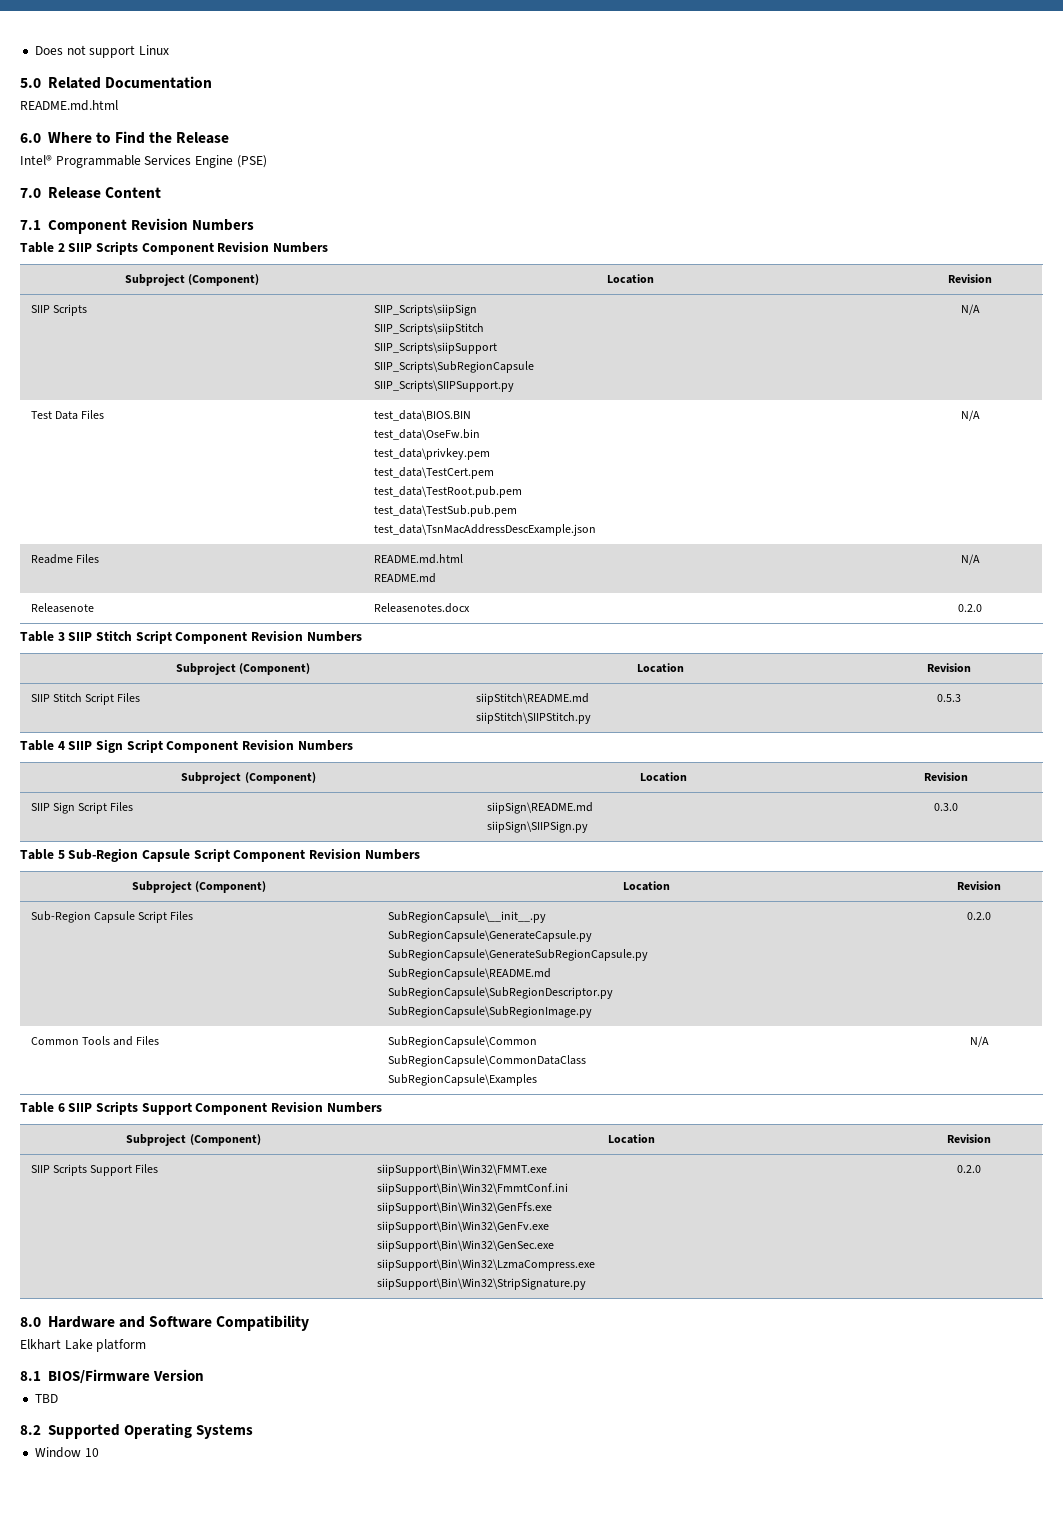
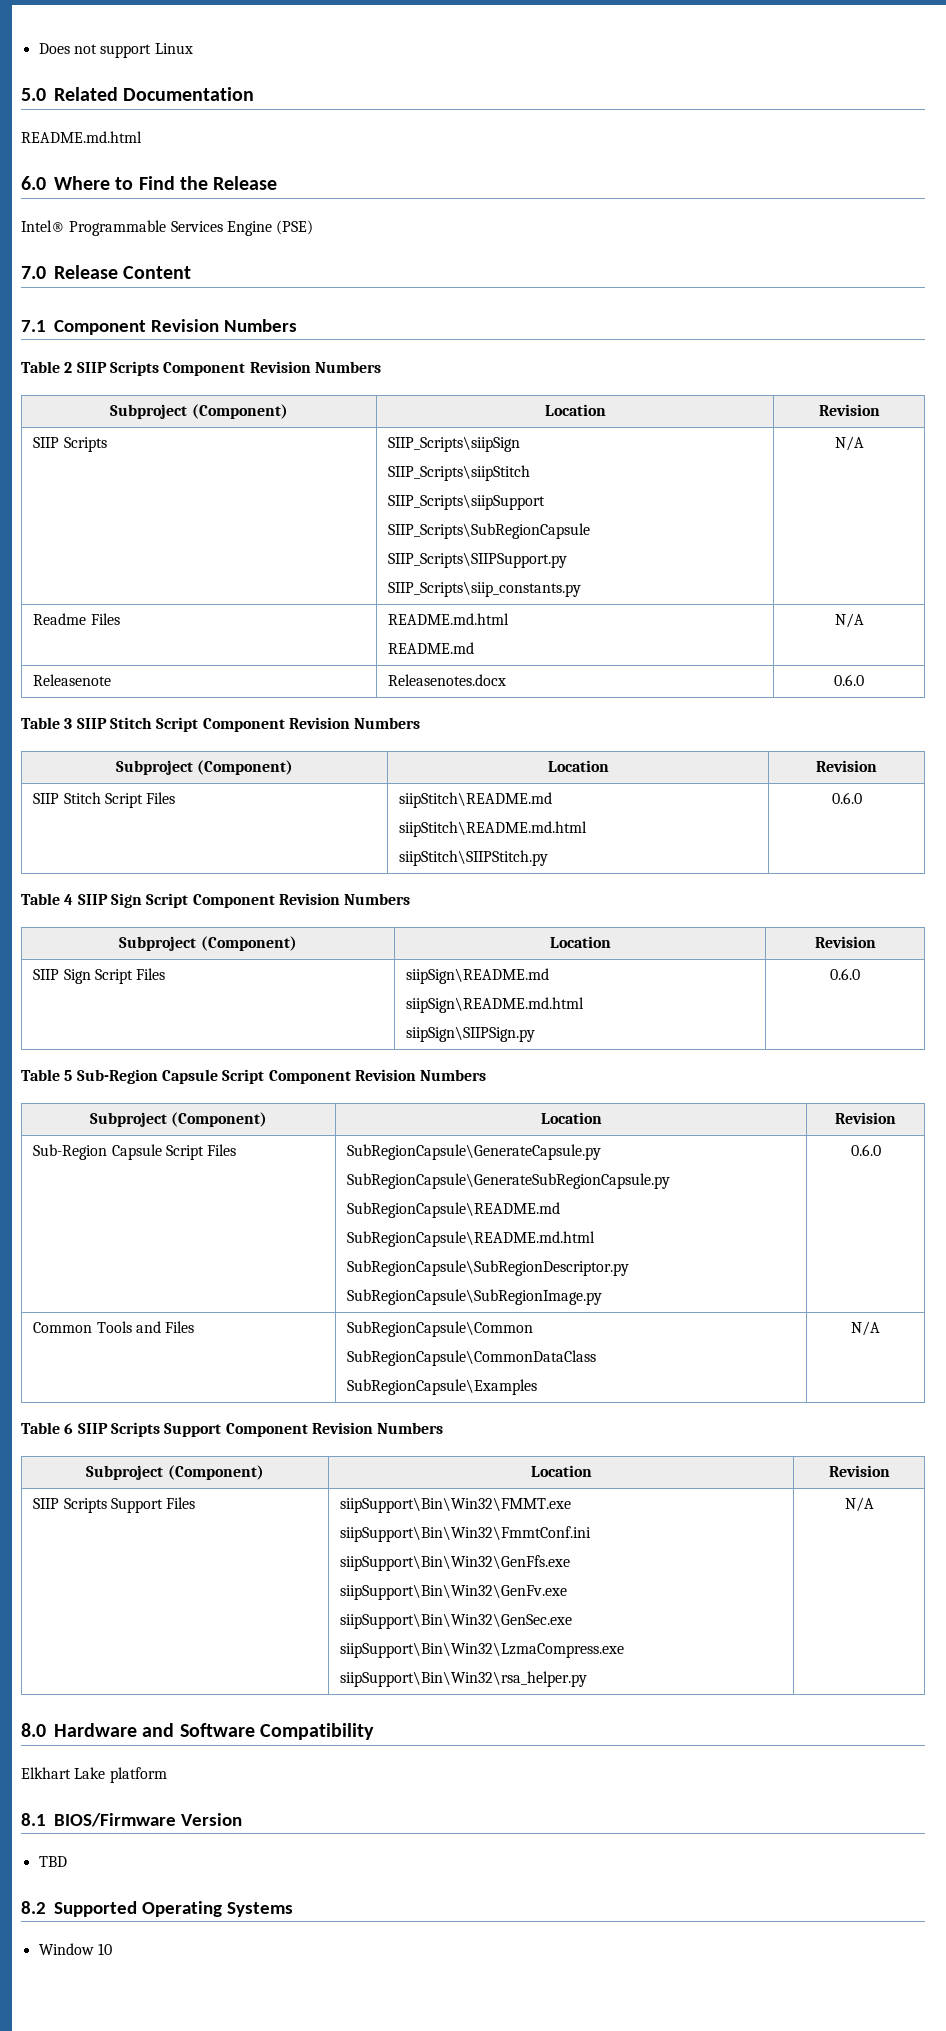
  SIIP Scripts | SIIP_Scripts\siipSign
  SIIP_Scripts\siipStitch
  SIIP_Scripts\siipSupport
  SIIP_Scripts\SubRegionCapsule
- SIIP_Scripts\SIIPSupport.py | N/A
- Test Data Files | test_data\BIOS.BIN
- test_data\OseFw.bin
- test_data\privkey.pem
- test_data\TestCert.pem
- test_data\TestRoot.pub.pem
- test_data\TestSub.pub.pem
- test_data\TsnMacAddressDescExample.json | N/A
+ SIIP_Scripts\SIIPSupport.py
+ SIIP_Scripts\siip_constants.py | N/A
- Releasenote | Releasenotes.docx | 0.2.0
+ Releasenote | Releasenotes.docx | 0.6.0
  SIIP Stitch Script Files | siipStitch\README.md
- siipStitch\SIIPStitch.py | 0.5.3
+ siipStitch\README.md.html
+ siipStitch\SIIPStitch.py | 0.6.0
  SIIP Sign Script Files | siipSign\README.md
- siipSign\SIIPSign.py | 0.3.0
+ siipSign\README.md.html
+ siipSign\SIIPSign.py | 0.6.0
- Sub-Region Capsule Script Files | SubRegionCapsule\__init__.py
- SubRegionCapsule\GenerateCapsule.py
+ Sub-Region Capsule Script Files | SubRegionCapsule\GenerateCapsule.py
  SubRegionCapsule\GenerateSubRegionCapsule.py
  SubRegionCapsule\README.md
+ SubRegionCapsule\README.md.html
  SubRegionCapsule\SubRegionDescriptor.py
- SubRegionCapsule\SubRegionImage.py | 0.2.0
+ SubRegionCapsule\SubRegionImage.py | 0.6.0
  SIIP Scripts Support Files | siipSupport\Bin\Win32\FMMT.exe
  siipSupport\Bin\Win32\FmmtConf.ini
  siipSupport\Bin\Win32\GenFfs.exe
  siipSupport\Bin\Win32\GenFv.exe
  siipSupport\Bin\Win32\GenSec.exe
  siipSupport\Bin\Win32\LzmaCompress.exe
- siipSupport\Bin\Win32\StripSignature.py | 0.2.0
+ siipSupport\Bin\Win32\rsa_helper.py | N/A

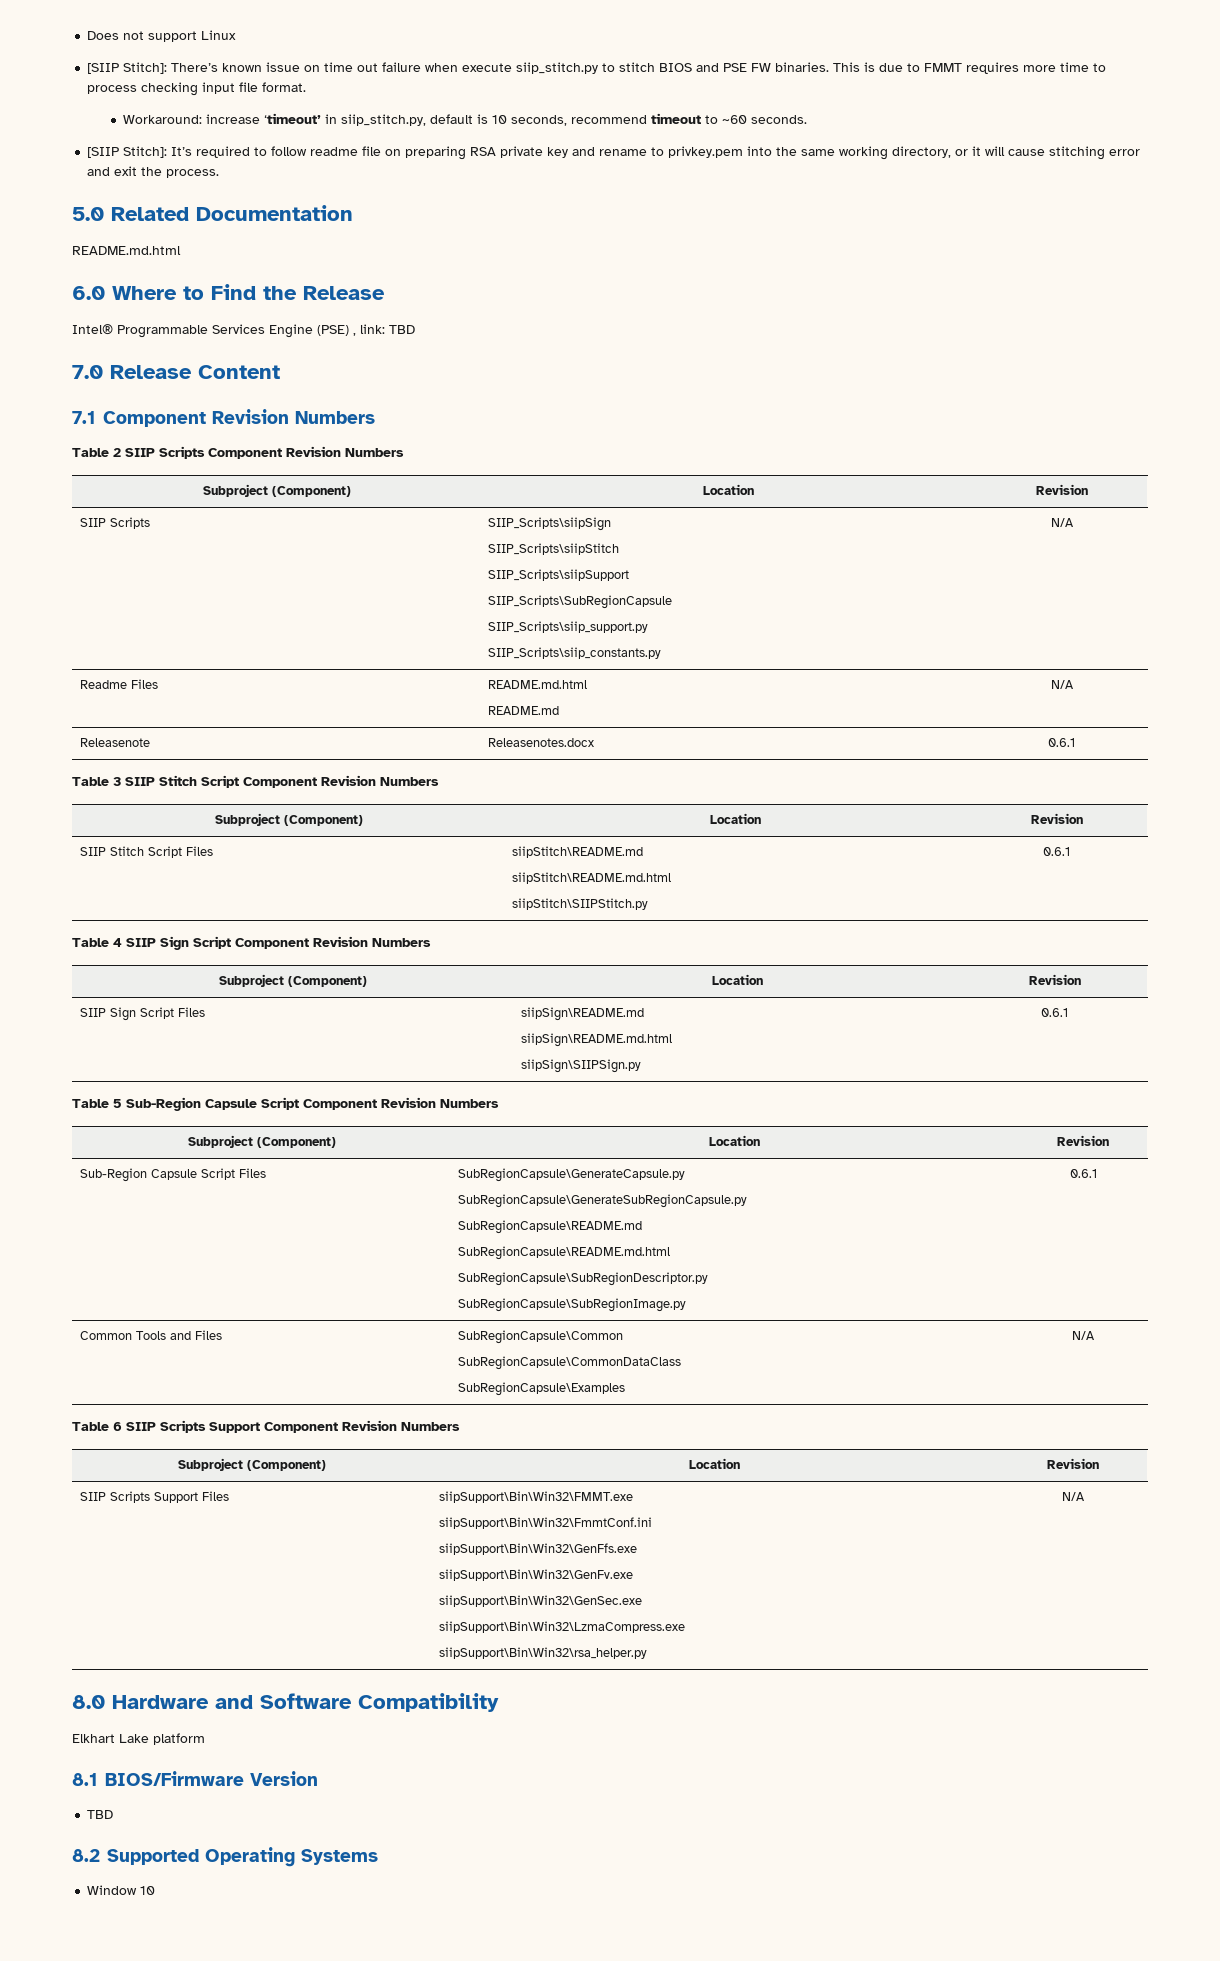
+ [SIIP Stitch]: There’s known issue on time out failure when execute siip_stitch.py to stitch BIOS and PSE FW binaries. This is due to FMMT requires more time to process checking input file format.
+ Workaround: increase ‘timeout’ in siip_stitch.py, default is 10 seconds, recommend timeout to ~60 seconds.
+ [SIIP Stitch]: It’s required to follow readme file on preparing RSA private key and rename to privkey.pem into the same working directory, or it will cause stitching error and exit the process.
- Intel® Programmable Services Engine (PSE)
+ Intel® Programmable Services Engine (PSE) , link: TBD
  SIIP Scripts | SIIP_Scripts\siipSign
  SIIP_Scripts\siipStitch
  SIIP_Scripts\siipSupport
  SIIP_Scripts\SubRegionCapsule
- SIIP_Scripts\SIIPSupport.py
+ SIIP_Scripts\siip_support.py
- Releasenote | Releasenotes.docx | 0.6.0
+ Releasenote | Releasenotes.docx | 0.6.1
  SIIP Stitch Script Files | siipStitch\README.md
  siipStitch\README.md.html
- siipStitch\SIIPStitch.py | 0.6.0
+ siipStitch\SIIPStitch.py | 0.6.1
  SIIP Sign Script Files | siipSign\README.md
  siipSign\README.md.html
- siipSign\SIIPSign.py | 0.6.0
+ siipSign\SIIPSign.py | 0.6.1
  Sub-Region Capsule Script Files | SubRegionCapsule\GenerateCapsule.py
  SubRegionCapsule\GenerateSubRegionCapsule.py
  SubRegionCapsule\README.md
  SubRegionCapsule\README.md.html
  SubRegionCapsule\SubRegionDescriptor.py
- SubRegionCapsule\SubRegionImage.py | 0.6.0
+ SubRegionCapsule\SubRegionImage.py | 0.6.1

